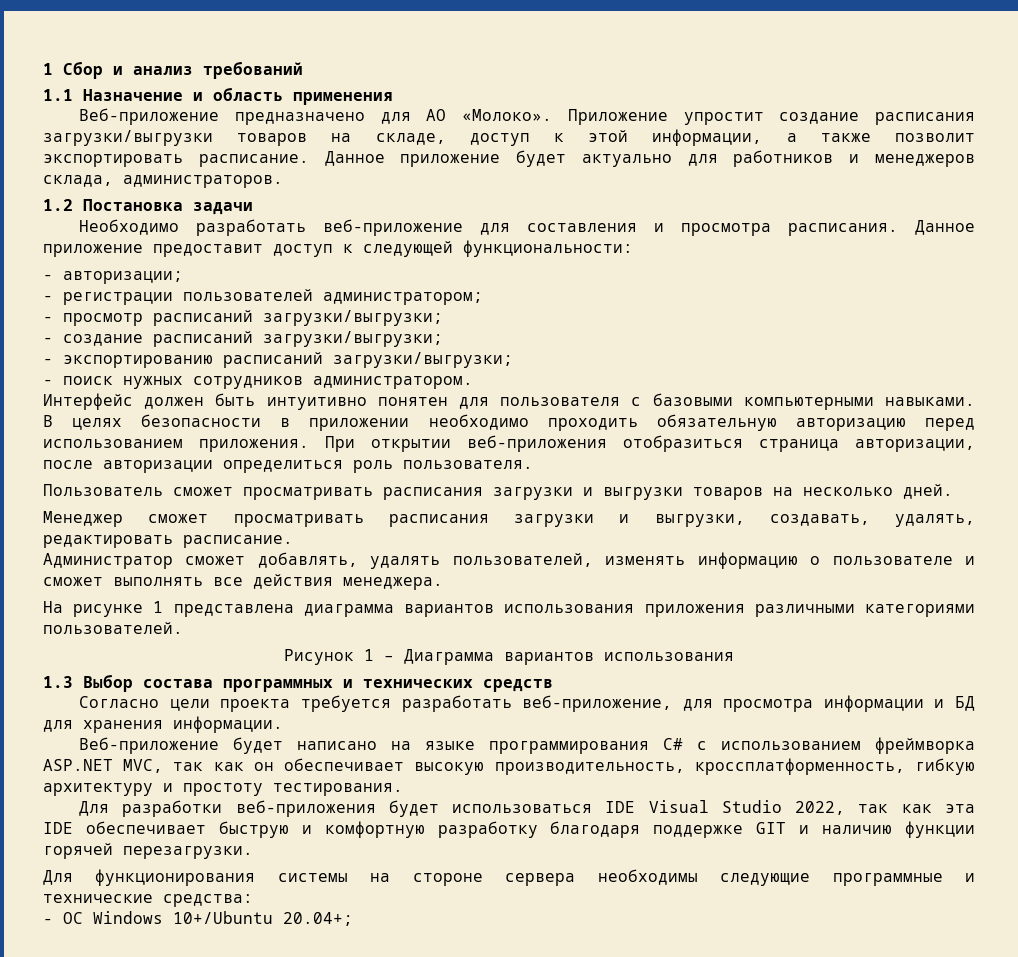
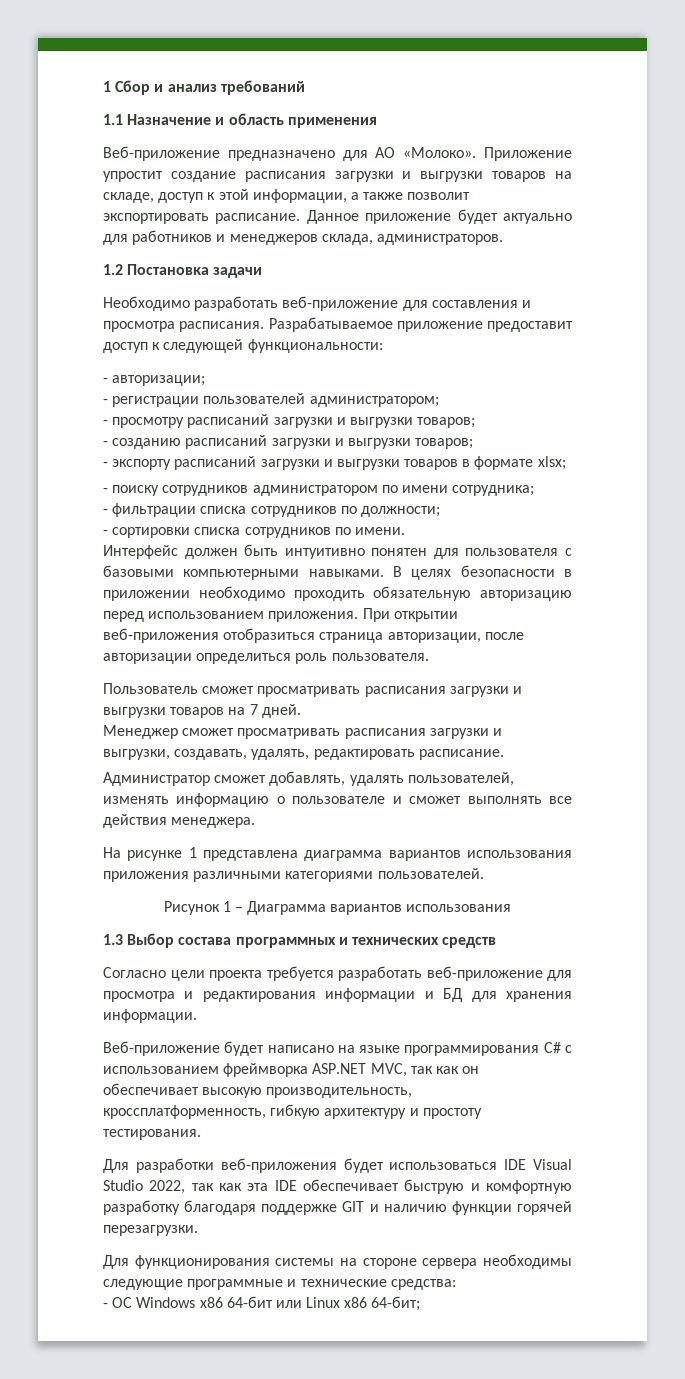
- Приложение упростит создание расписания загрузки/выгрузки товаров на складе, доступ к этой информации, а также позволит экспортировать расписание.
+ Приложение упростит создание расписания загрузки и выгрузки товаров на складе, доступ к этой информации, а также позволит экспортировать расписание.
- Данное приложение предоставит доступ к следующей функциональности:
+ Разрабатываемое приложение предоставит доступ к следующей функциональности:
- - просмотр расписаний загрузки/выгрузки;
- - создание расписаний загрузки/выгрузки;
- - экспортированию расписаний загрузки/выгрузки;
- - поиск нужных сотрудников администратором.
+ - просмотру расписаний загрузки и выгрузки товаров;
+ - созданию расписаний загрузки и выгрузки товаров;
+ - экспорту расписаний загрузки и выгрузки товаров в формате xlsx;
+ - поиску сотрудников администратором по имени сотрудника;
+ - фильтрации списка сотрудников по должности;
+ - сортировки списка сотрудников по имени.
- Пользователь сможет просматривать расписания загрузки и выгрузки товаров на несколько дней.
+ Пользователь сможет просматривать расписания загрузки и выгрузки товаров на 7 дней.
- Согласно цели проекта требуется разработать веб-приложение, для просмотра информации и БД для хранения информации.
+ Согласно цели проекта требуется разработать веб-приложение для просмотра и редактирования информации и БД для хранения информации.
- - ОС Windows 10+/Ubuntu 20.04+;
+ - ОС Windows x86 64-бит или Linux x86 64-бит;

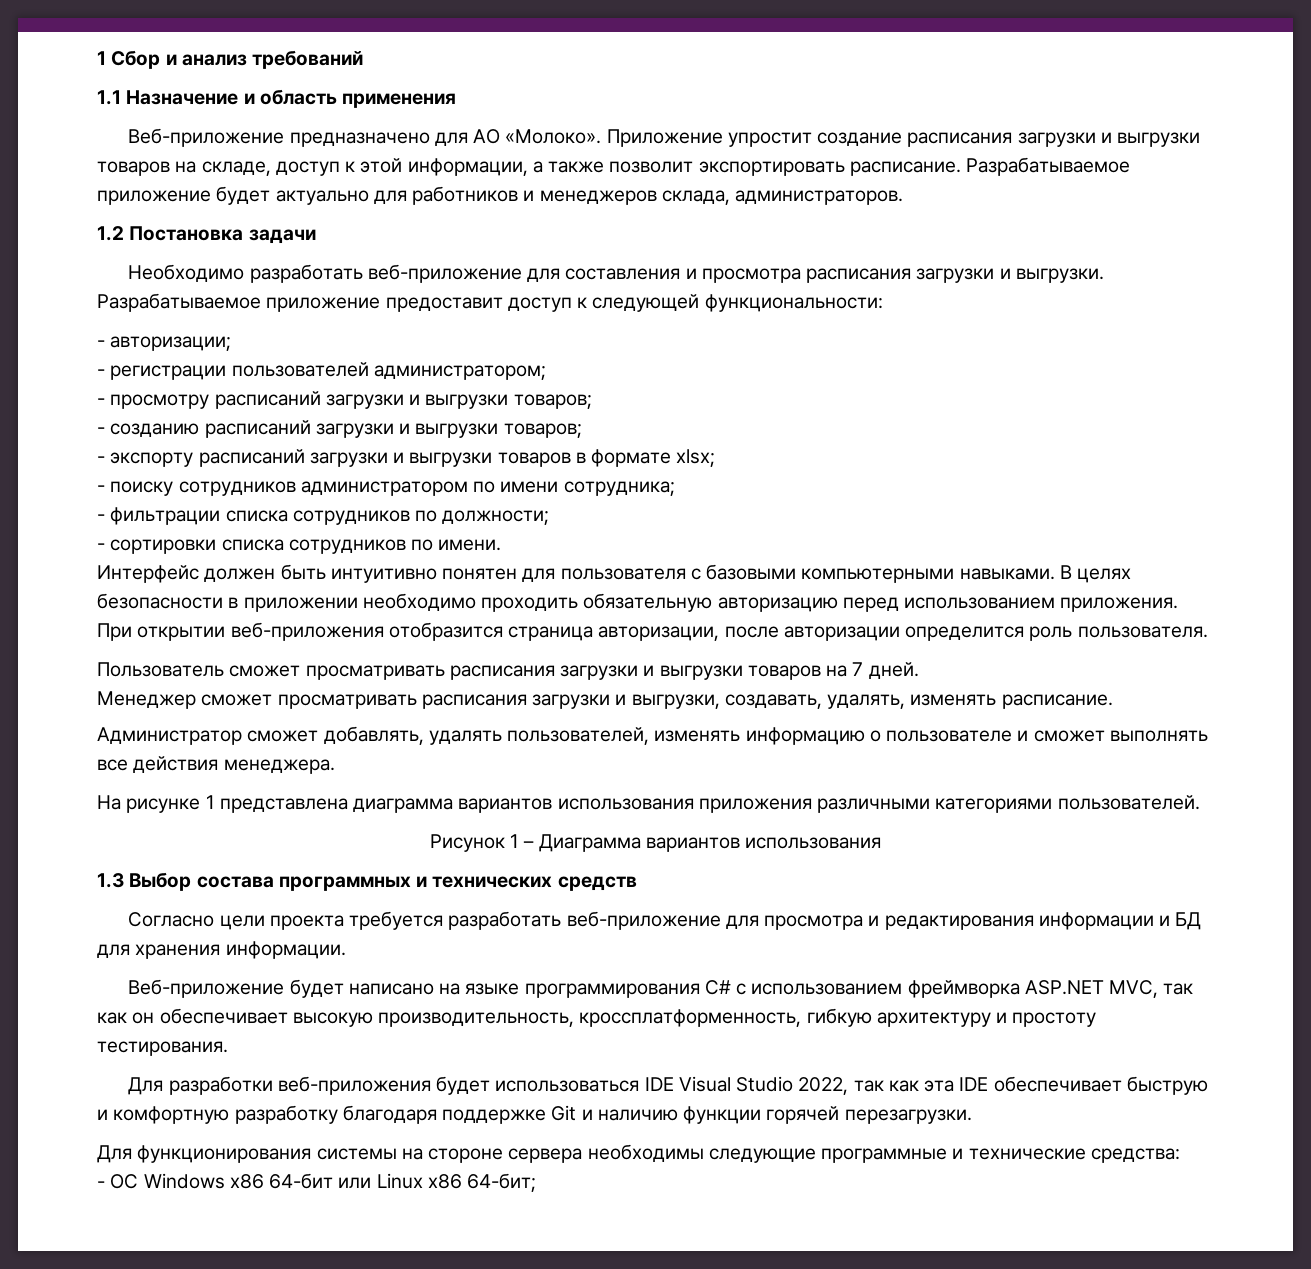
- Данное приложение будет актуально для работников и менеджеров склада, администраторов.
+ Разрабатываемое приложение будет актуально для работников и менеджеров склада, администраторов.
- Необходимо разработать веб-приложение для составления и просмотра расписания.
+ Необходимо разработать веб-приложение для составления и просмотра расписания загрузки и выгрузки.
- При открытии веб-приложения отобразиться страница авторизации, после авторизации определиться роль пользователя.
+ При открытии веб-приложения отобразится страница авторизации, после авторизации определится роль пользователя.
- Менеджер сможет просматривать расписания загрузки и выгрузки, создавать, удалять, редактировать расписание.
+ Менеджер сможет просматривать расписания загрузки и выгрузки, создавать, удалять, изменять расписание.
- Для разработки веб-приложения будет использоваться IDE Visual Studio 2022, так как эта IDE обеспечивает быструю и комфортную разработку благодаря поддержке GIT и наличию функции горячей перезагрузки.
+ Для разработки веб-приложения будет использоваться IDE Visual Studio 2022, так как эта IDE обеспечивает быструю и комфортную разработку благодаря поддержке Git и наличию функции горячей перезагрузки.

